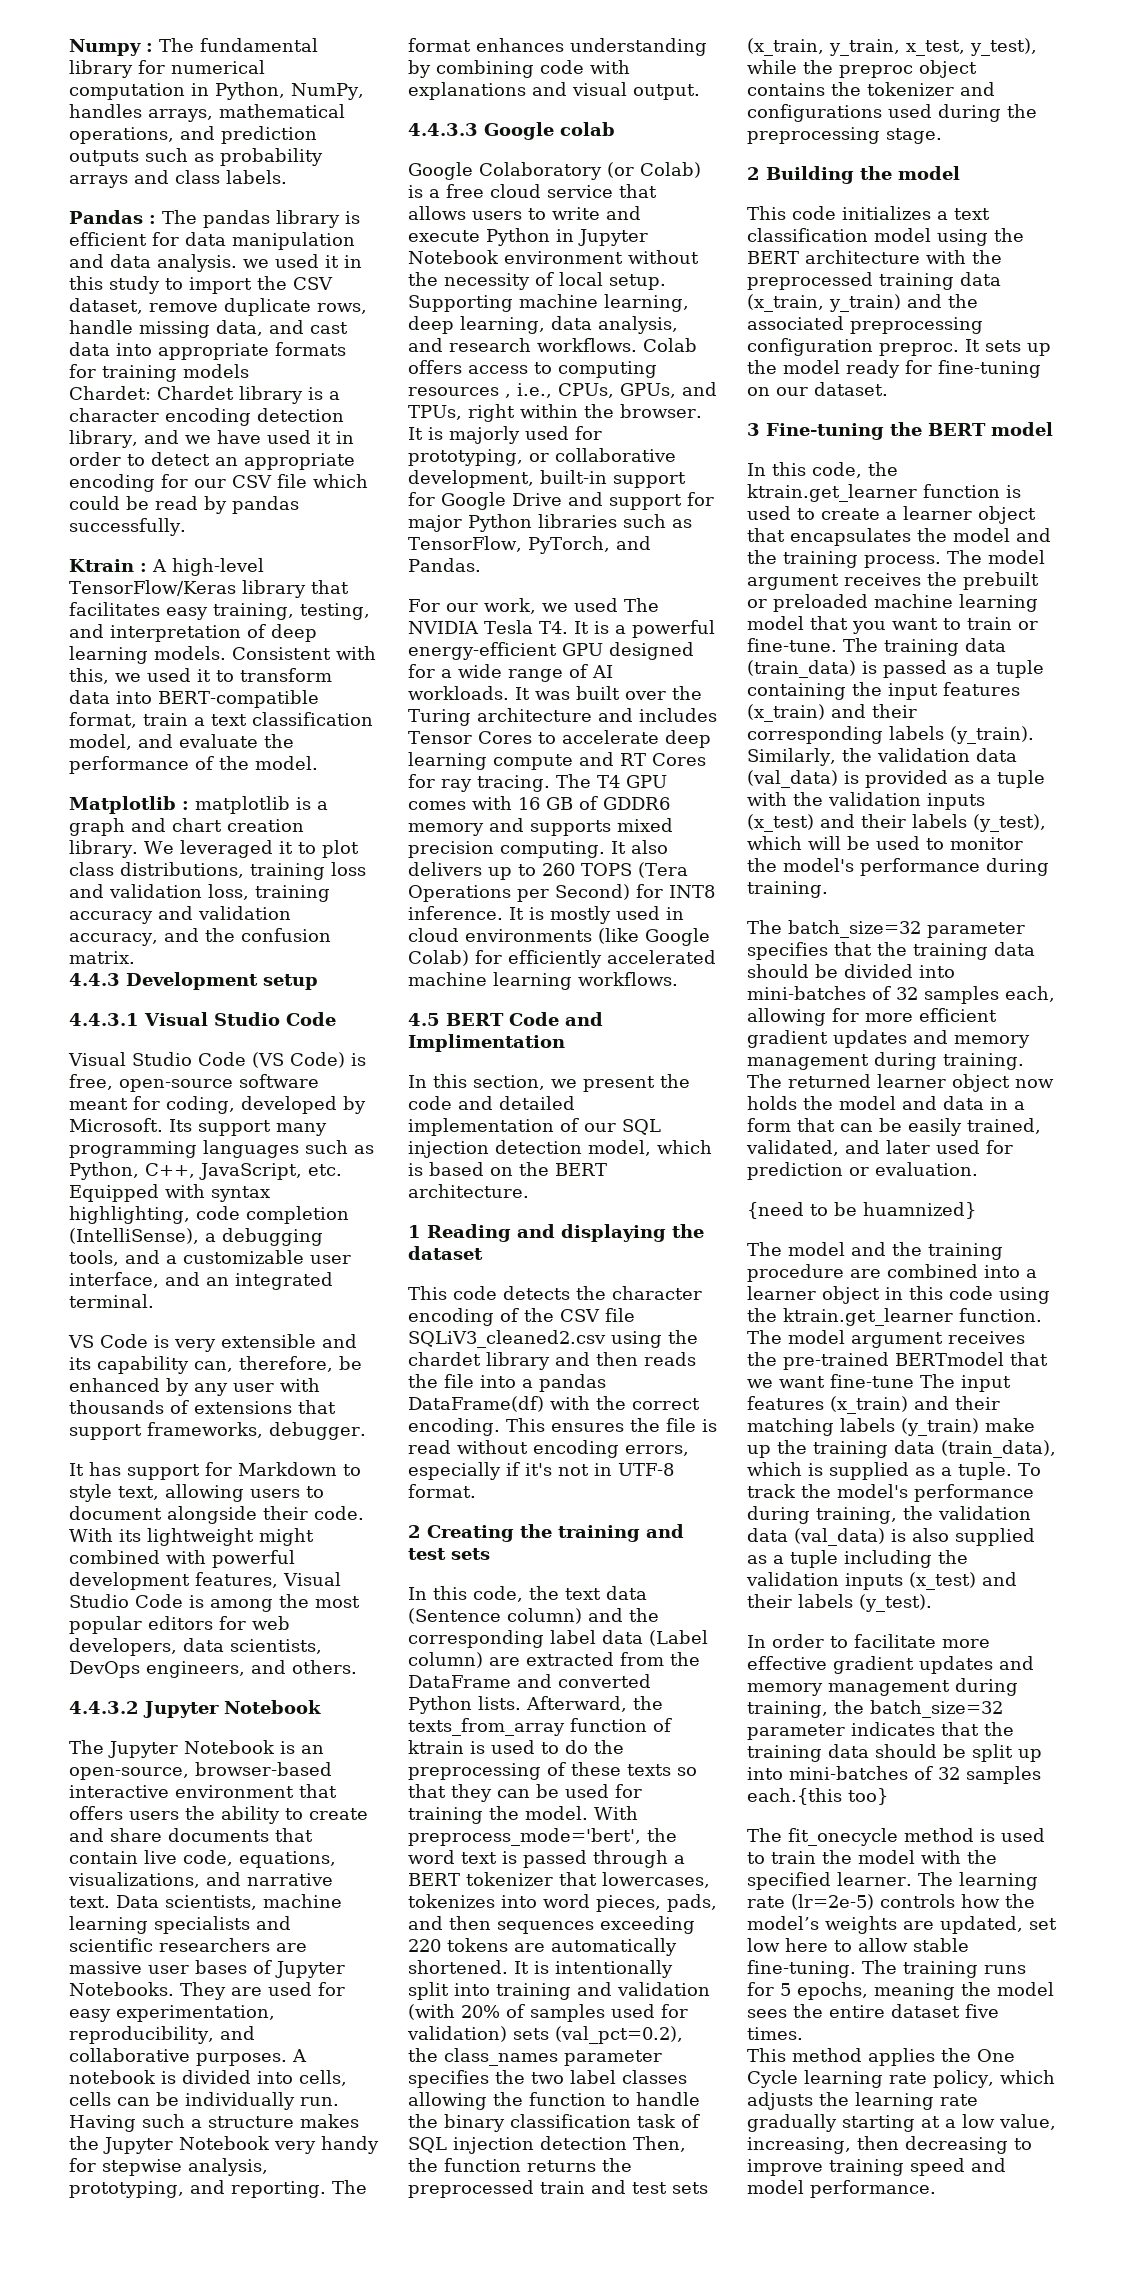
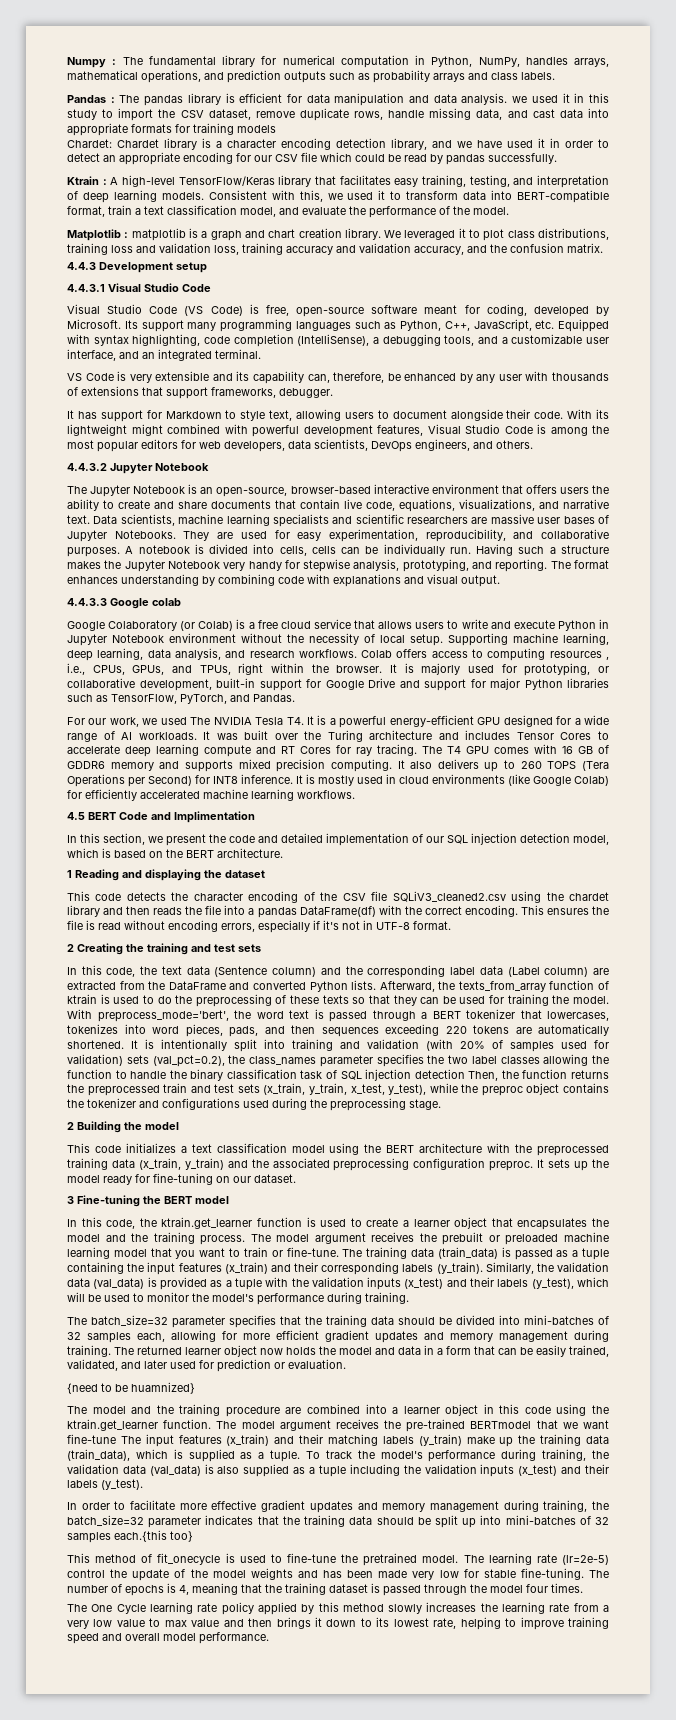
- The fit_onecycle method is used to train the model with the specified learner. The learning rate (lr=2e-5) controls how the model’s weights are updated, set low here to allow stable fine-tuning. The training runs for 5 epochs, meaning the model sees the entire dataset five times.
- This method applies the One Cycle learning rate policy, which adjusts the learning rate gradually starting at a low value, increasing, then decreasing to improve training speed and model performance.
+ This method of fit_onecycle is used to fine-tune the pretrained model. The learning rate (lr=2e-5) control the update of the model weights and has been made very low for stable fine-tuning. The number of epochs is 4, meaning that the training dataset is passed through the model four times.
+ The One Cycle learning rate policy applied by this method slowly increases the learning rate from a very low value to max value and then brings it down to its lowest rate, helping to improve training speed and overall model performance.

